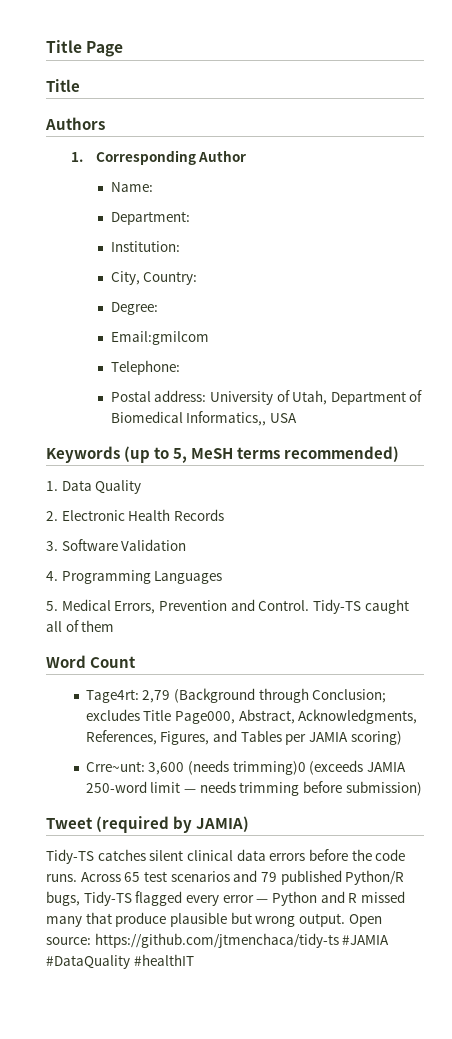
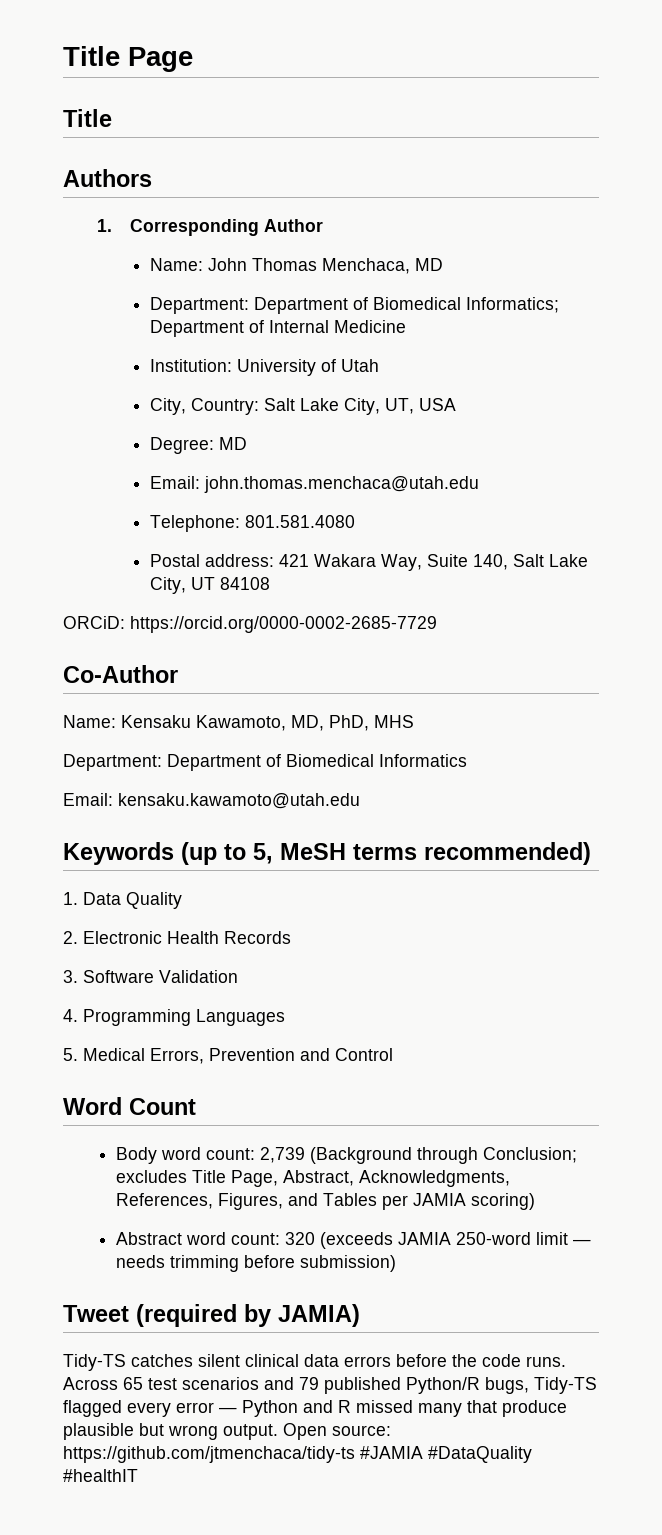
- Name:
- Department:
- Institution:
- City, Country:
- Degree:
- Email:gmilcom
+ Name: John Thomas Menchaca, MD
+ Department: Department of Biomedical Informatics; Department of Internal Medicine
+ Institution: University of Utah
+ City, Country: Salt Lake City, UT, USA
+ Degree: MD
+ Email: john.thomas.menchaca@utah.edu
- Telephone:
+ Telephone: 801.581.4080
- Postal address: University of Utah, Department of Biomedical Informatics,, USA
+ Postal address: 421 Wakara Way, Suite 140, Salt Lake City, UT 84108
+ ORCiD: https://orcid.org/0000-0002-2685-7729
+ Co-Author
+ Name: Kensaku Kawamoto, MD, PhD, MHS
+ Department: Department of Biomedical Informatics
+ Email: kensaku.kawamoto@utah.edu
- 5. Medical Errors, Prevention and Control. Tidy-TS caught all of them
+ 5. Medical Errors, Prevention and Control
  Word Count
- Tage4rt: 2,79 (Background through Conclusion; excludes Title Page000, Abstract, Acknowledgments, References, Figures, and Tables per JAMIA scoring)
+ Body word count: 2,739 (Background through Conclusion; excludes Title Page, Abstract, Acknowledgments, References, Figures, and Tables per JAMIA scoring)
- Crre~unt: 3,600 (needs trimming)0 (exceeds JAMIA 250-word limit — needs trimming before submission)
+ Abstract word count: 320 (exceeds JAMIA 250-word limit — needs trimming before submission)

